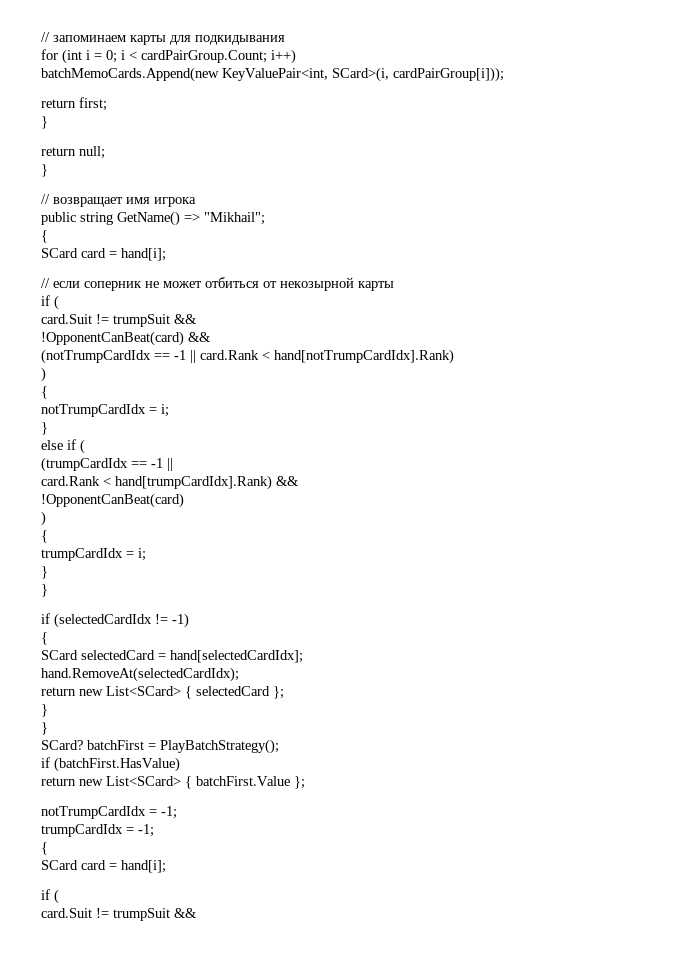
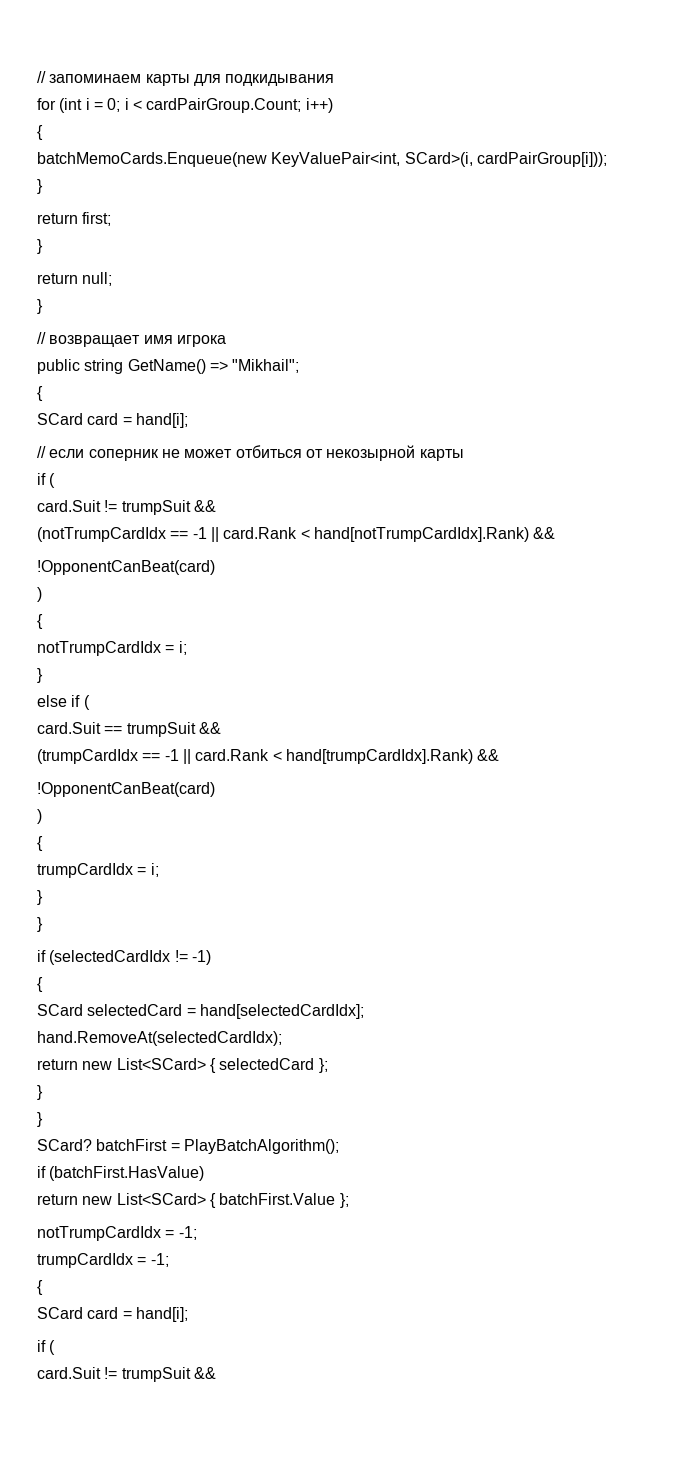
  for (int i = 0; i < cardPairGroup.Count; i++)
- batchMemoCards.Append(new KeyValuePair<int, SCard>(i, cardPairGroup[i]));
+ {
+ batchMemoCards.Enqueue(new KeyValuePair<int, SCard>(i, cardPairGroup[i]));
+ }
- !OpponentCanBeat(card) &&
- (notTrumpCardIdx == -1 || card.Rank < hand[notTrumpCardIdx].Rank)
+ (notTrumpCardIdx == -1 || card.Rank < hand[notTrumpCardIdx].Rank) &&
+ !OpponentCanBeat(card)
+ card.Suit == trumpSuit &&
- (trumpCardIdx == -1 ||
- card.Rank < hand[trumpCardIdx].Rank) &&
+ (trumpCardIdx == -1 || card.Rank < hand[trumpCardIdx].Rank) &&
- SCard? batchFirst = PlayBatchStrategy();
+ SCard? batchFirst = PlayBatchAlgorithm();

